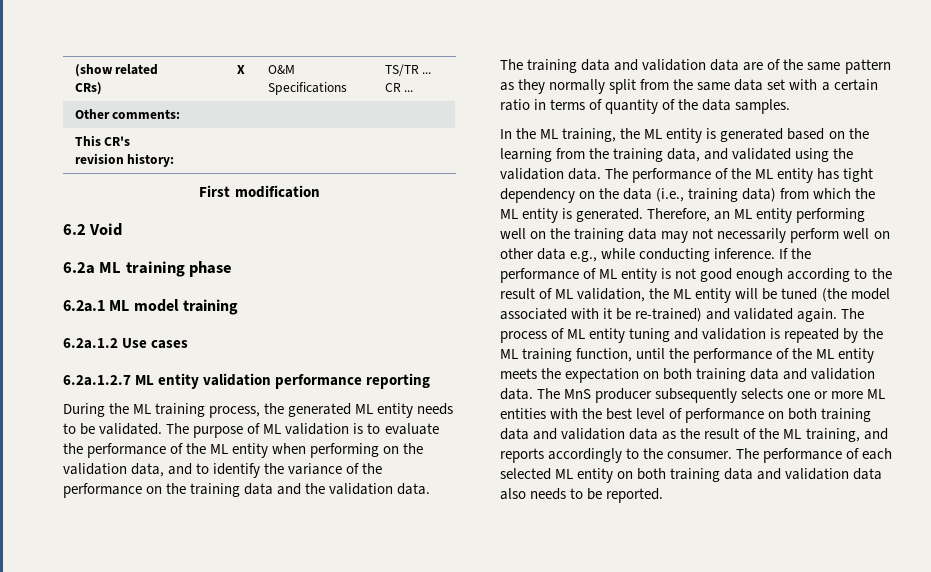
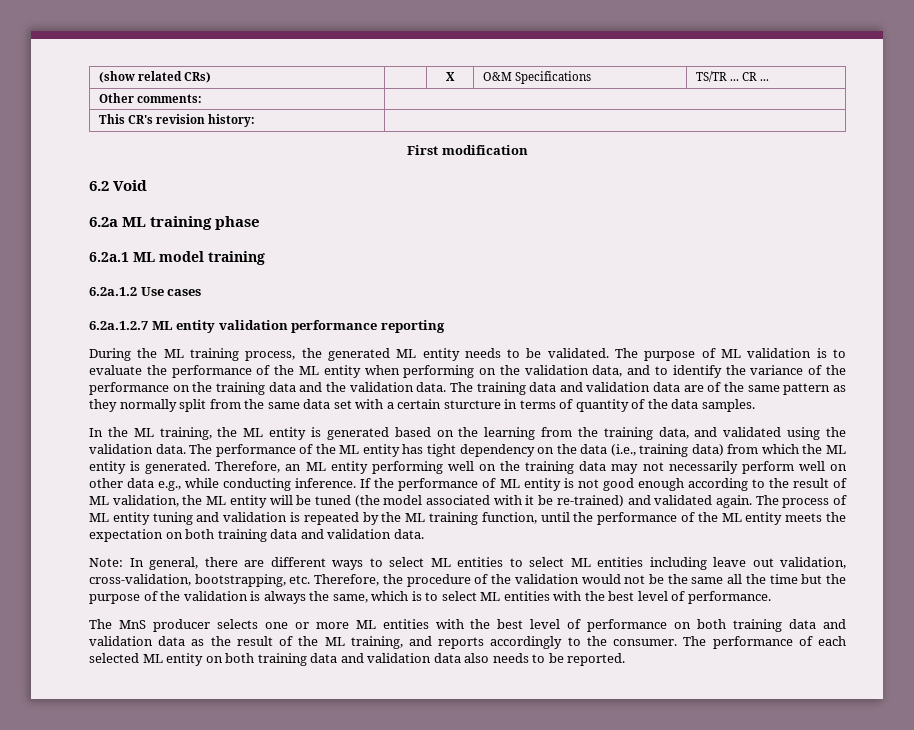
- The training data and validation data are of the same pattern as they normally split from the same data set with a certain ratio in terms of quantity of the data samples.
+ The training data and validation data are of the same pattern as they normally split from the same data set with a certain sturcture in terms of quantity of the data samples.
- The process of ML entity tuning and validation is repeated by the ML training function, until the performance of the ML entity meets the expectation on both training data and validation data. The MnS producer subsequently selects one or more ML entities with the best level of performance on both training data and validation data as the result of the ML training, and reports accordingly to the consumer.
+ The process of ML entity tuning and validation is repeated by the ML training function, until the performance of the ML entity meets the expectation on both training data and validation data.
+ Note: In general, there are different ways to select ML entities to select ML entities including leave out validation, cross-validation, bootstrapping, etc. Therefore, the procedure of the validation would not be the same all the time but the purpose of the validation is always the same, which is to select ML entities with the best level of performance.
+ The MnS producer selects one or more ML entities with the best level of performance on both training data and validation data as the result of the ML training, and reports accordingly to the consumer.

